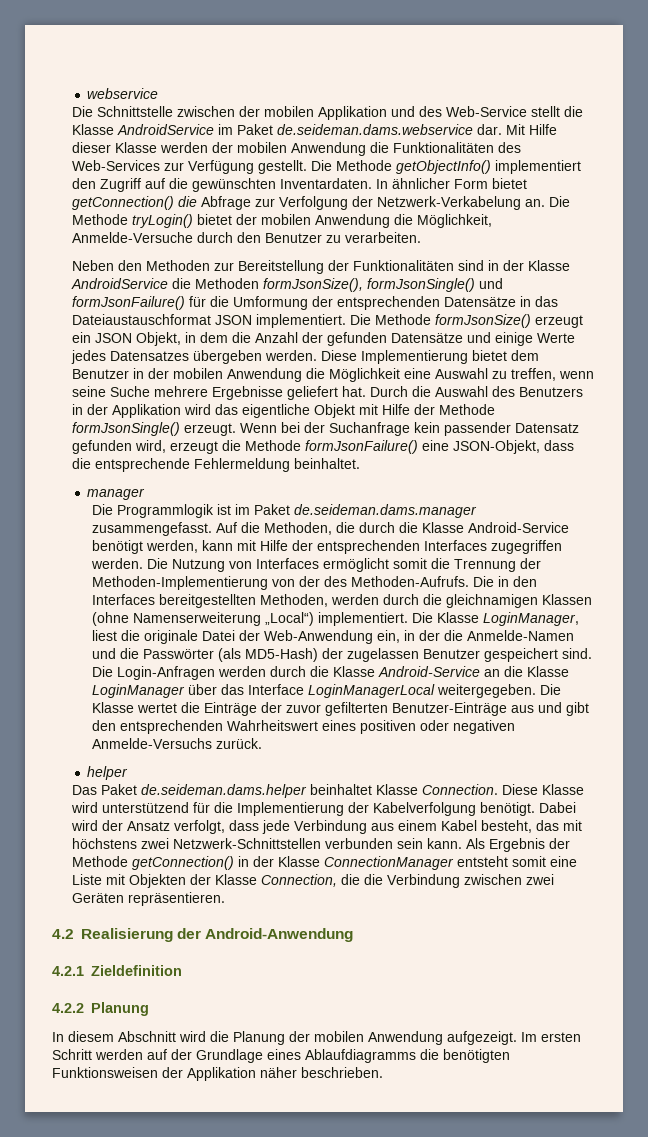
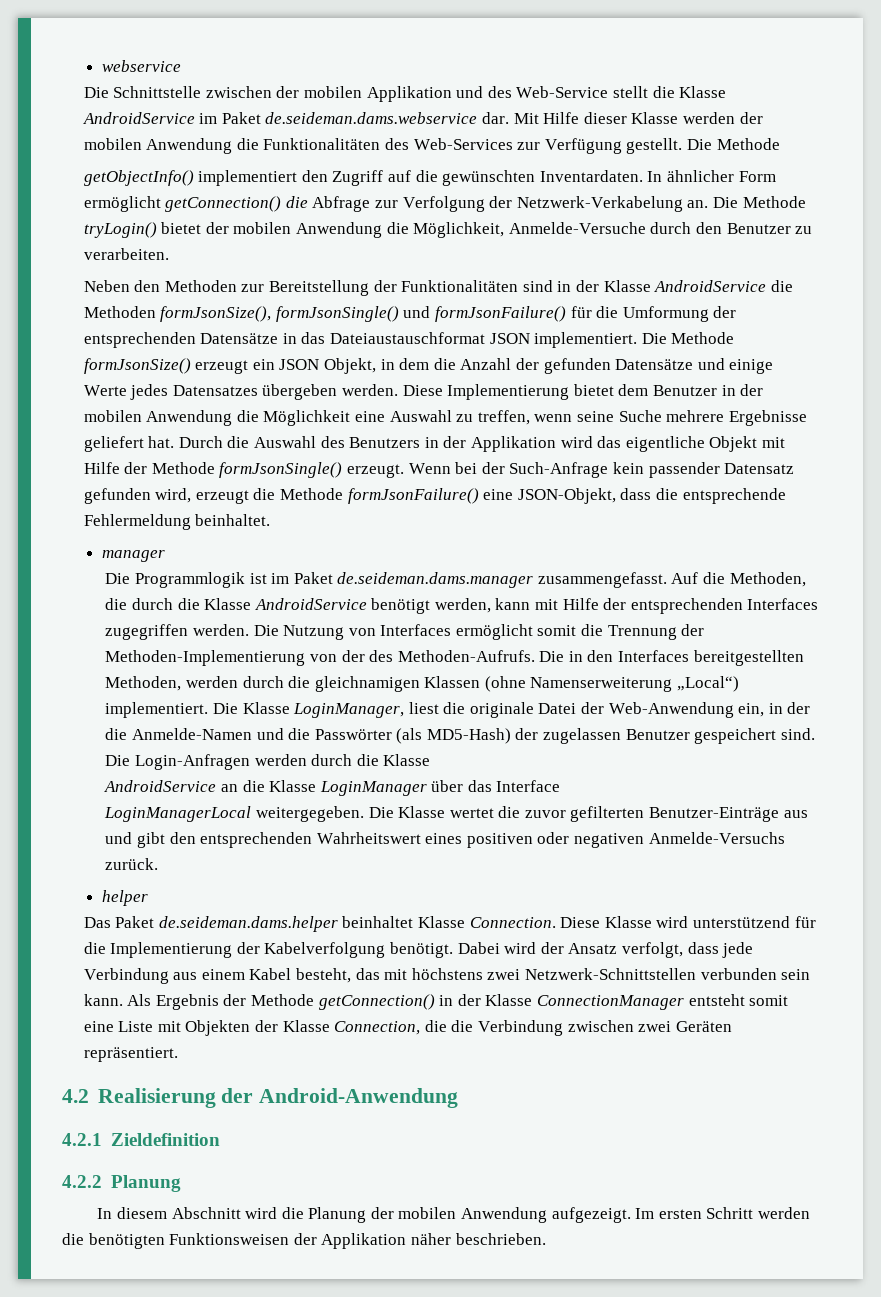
- Mit Hilfe dieser Klasse werden der mobilen Anwendung die Funktionalitäten des Web-Services zur Verfügung gestellt. Die Methode getObjectInfo() implementiert den Zugriff auf die gewünschten Inventardaten.
+ Mit Hilfe dieser Klasse werden der mobilen Anwendung die Funktionalitäten des Web-Services zur Verfügung gestellt. Die Methode
+ getObjectInfo() implementiert den Zugriff auf die gewünschten Inventardaten.
- In ähnlicher Form bietet getConnection() die Abfrage zur Verfolgung der Netzwerk-Verkabelung an.
+ In ähnlicher Form ermöglicht getConnection() die Abfrage zur Verfolgung der Netzwerk-Verkabelung an.
- Wenn bei der Suchanfrage kein passender Datensatz gefunden wird, erzeugt die Methode formJsonFailure() eine JSON-Objekt, dass die entsprechende Fehlermeldung beinhaltet.
+ Wenn bei der Such-Anfrage kein passender Datensatz gefunden wird, erzeugt die Methode formJsonFailure() eine JSON-Objekt, dass die entsprechende Fehlermeldung beinhaltet.
- Auf die Methoden, die durch die Klasse Android-Service benötigt werden, kann mit Hilfe der entsprechenden Interfaces zugegriffen werden.
+ Auf die Methoden, die durch die Klasse AndroidService benötigt werden, kann mit Hilfe der entsprechenden Interfaces zugegriffen werden.
- Die Login-Anfragen werden durch die Klasse Android-Service an die Klasse LoginManager über das Interface LoginManagerLocal weitergegeben.
+ Die Login-Anfragen werden durch die Klasse
+ AndroidService an die Klasse LoginManager über das Interface
+ LoginManagerLocal weitergegeben.
- Die Klasse wertet die Einträge der zuvor gefilterten Benutzer-Einträge aus und gibt den entsprechenden Wahrheitswert eines positiven oder negativen Anmelde-Versuchs zurück.
+ Die Klasse wertet die zuvor gefilterten Benutzer-Einträge aus und gibt den entsprechenden Wahrheitswert eines positiven oder negativen Anmelde-Versuchs zurück.
- Als Ergebnis der Methode getConnection() in der Klasse ConnectionManager entsteht somit eine Liste mit Objekten der Klasse Connection, die die Verbindung zwischen zwei Geräten repräsentieren.
+ Als Ergebnis der Methode getConnection() in der Klasse ConnectionManager entsteht somit eine Liste mit Objekten der Klasse Connection, die die Verbindung zwischen zwei Geräten repräsentiert.
- Im ersten Schritt werden auf der Grundlage eines Ablaufdiagramms die benötigten Funktionsweisen der Applikation näher beschrieben.
+ Im ersten Schritt werden die benötigten Funktionsweisen der Applikation näher beschrieben.

